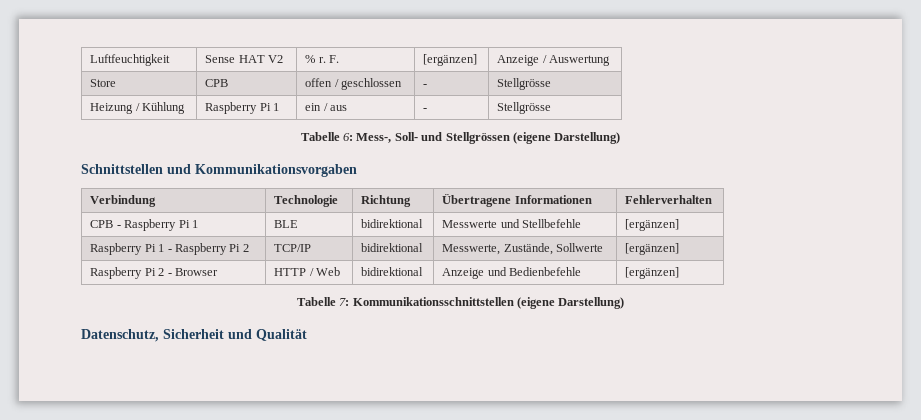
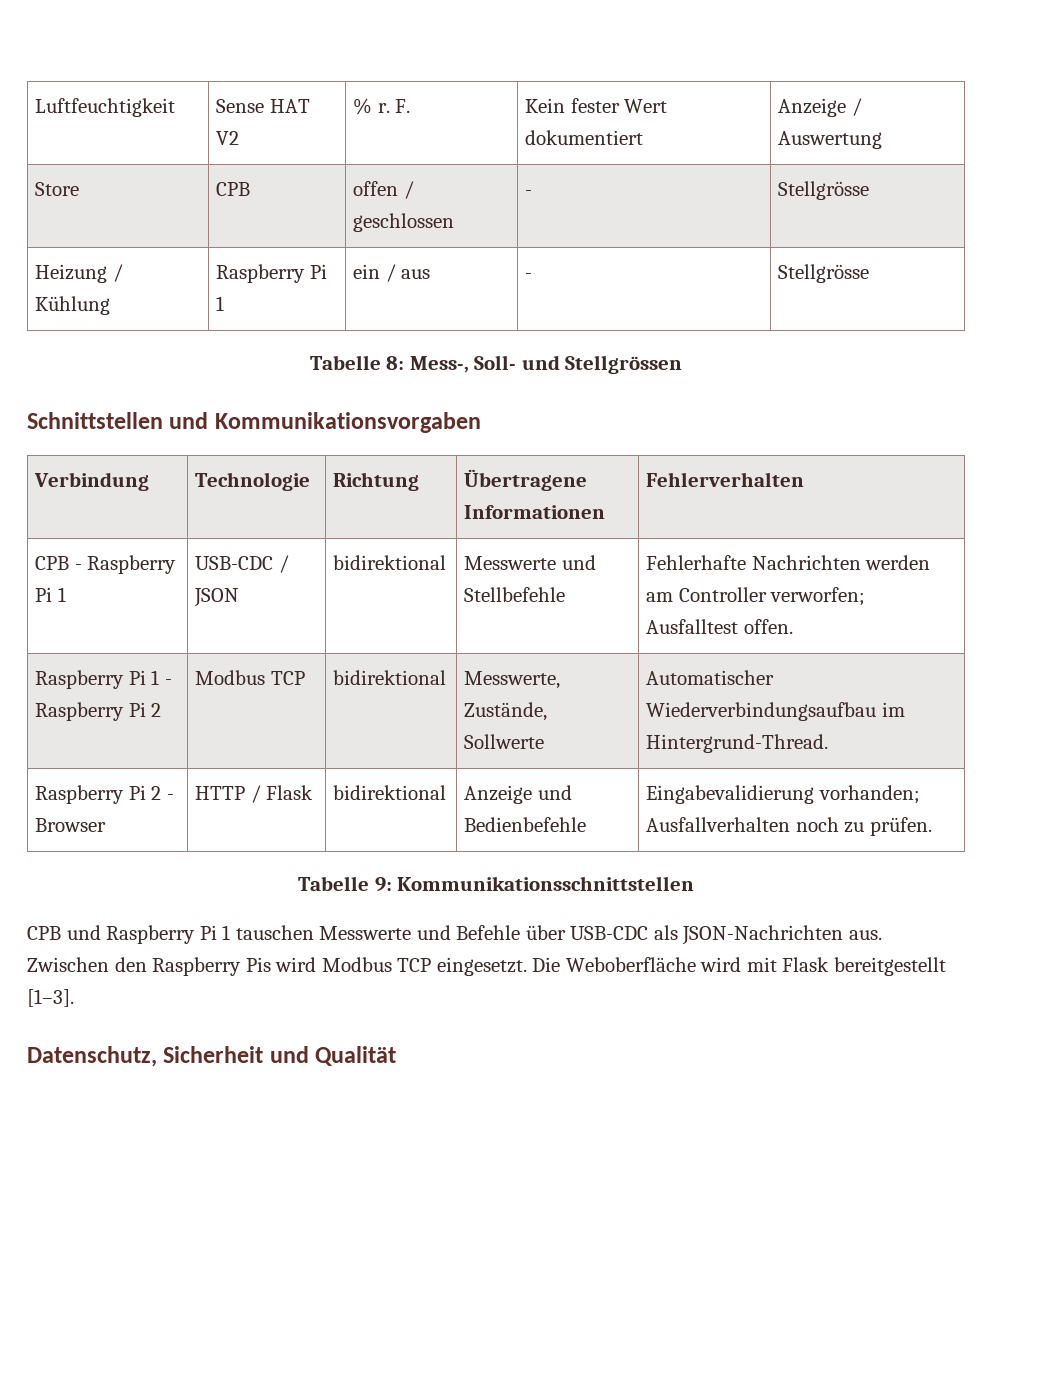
- Luftfeuchtigkeit | Sense HAT V2 | % r. F. | [ergänzen] | Anzeige / Auswertung
+ Luftfeuchtigkeit | Sense HAT V2 | % r. F. | Kein fester Wert dokumentiert | Anzeige / Auswertung
- Tabelle 6: Mess-, Soll- und Stellgrössen (eigene Darstellung)
+ Tabelle 8: Mess-, Soll- und Stellgrössen
- CPB - Raspberry Pi 1 | BLE | bidirektional | Messwerte und Stellbefehle | [ergänzen]
+ CPB - Raspberry Pi 1 | USB-CDC / JSON | bidirektional | Messwerte und Stellbefehle | Fehlerhafte Nachrichten werden am Controller verworfen; Ausfalltest offen.
- Raspberry Pi 1 - Raspberry Pi 2 | TCP/IP | bidirektional | Messwerte, Zustände, Sollwerte | [ergänzen]
+ Raspberry Pi 1 - Raspberry Pi 2 | Modbus TCP | bidirektional | Messwerte, Zustände, Sollwerte | Automatischer Wiederverbindungsaufbau im Hintergrund-Thread.
- Raspberry Pi 2 - Browser | HTTP / Web | bidirektional | Anzeige und Bedienbefehle | [ergänzen]
- Tabelle 7: Kommunikationsschnittstellen (eigene Darstellung)
+ Raspberry Pi 2 - Browser | HTTP / Flask | bidirektional | Anzeige und Bedienbefehle | Eingabevalidierung vorhanden; Ausfallverhalten noch zu prüfen.
+ Tabelle 9: Kommunikationsschnittstellen
+ CPB und Raspberry Pi 1 tauschen Messwerte und Befehle über USB-CDC als JSON-Nachrichten aus. Zwischen den Raspberry Pis wird Modbus TCP eingesetzt. Die Weboberfläche wird mit Flask bereitgestellt [1–3].

